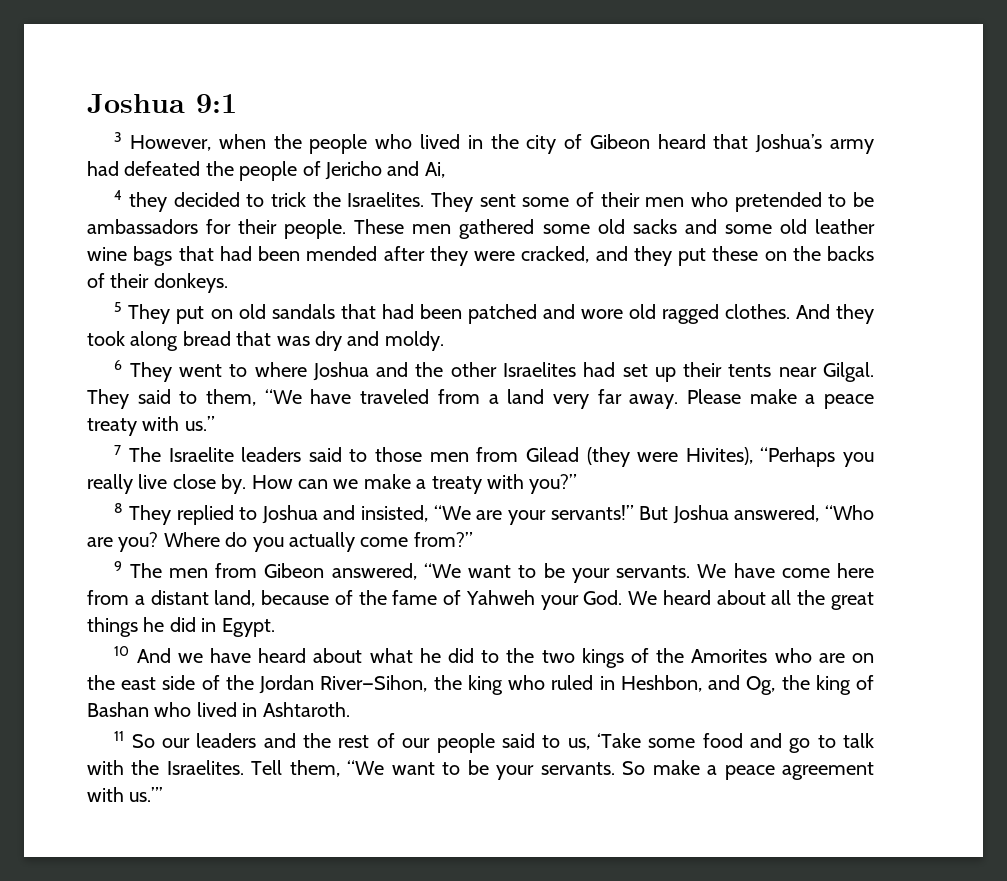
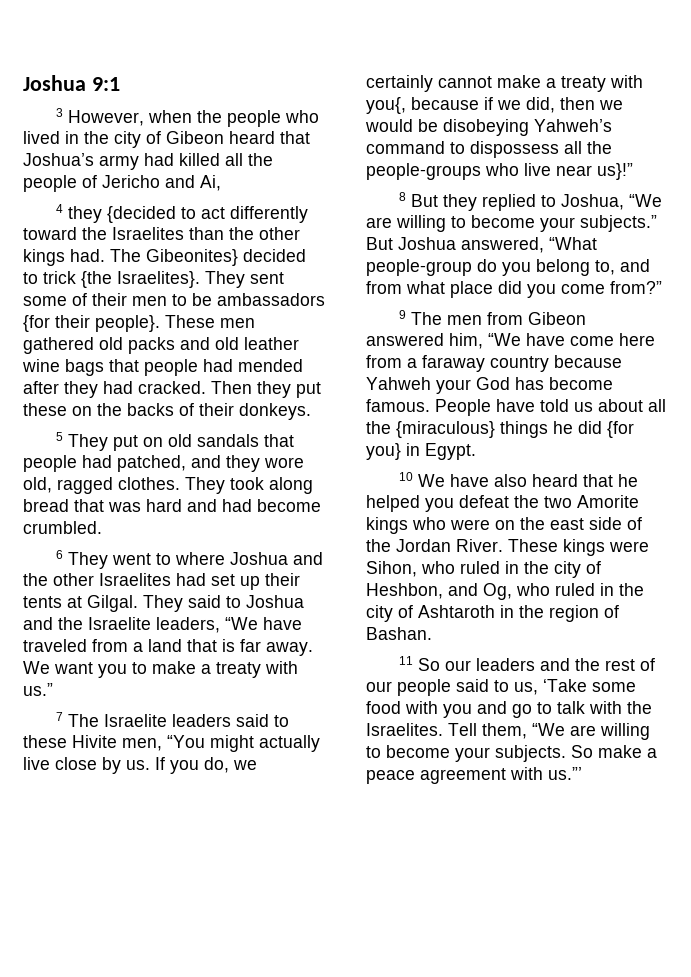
- 3 However, when the people who lived in the city of Gibeon heard that Joshua’s army had defeated the people of Jericho and Ai,
+ 3 However, when the people who lived in the city of Gibeon heard that Joshua’s army had killed all the people of Jericho and Ai,
- 4 they decided to trick the Israelites.
+ 4 they {decided to act differently toward the Israelites than the other kings had. The Gibeonites} decided to trick {the Israelites}.
- They sent some of their men who pretended to be ambassadors for their people. These men gathered some old sacks and some old leather wine bags that had been mended after they were cracked, and they put these on the backs of their donkeys.
+ They sent some of their men to be ambassadors {for their people}. These men gathered old packs and old leather wine bags that people had mended after they had cracked. Then they put these on the backs of their donkeys.
- 5 They put on old sandals that had been patched and wore old ragged clothes. And they took along bread that was dry and moldy.
+ 5 They put on old sandals that people had patched, and they wore old, ragged clothes. They took along bread that was hard and had become crumbled.
- 6 They went to where Joshua and the other Israelites had set up their tents near Gilgal.
+ 6 They went to where Joshua and the other Israelites had set up their tents at Gilgal.
- They said to them, “We have traveled from a land very far away. Please make a peace treaty with us.”
+ They said to Joshua and the Israelite leaders, “We have traveled from a land that is far away. We want you to make a treaty with us.”
- 7 The Israelite leaders said to those men from Gilead (they were Hivites), “Perhaps you really live close by. How can we make a treaty with you?”
- 8 They replied to Joshua and insisted, “We are your servants!” But Joshua answered, “Who are you? Where do you actually come from?”
+ 7 The Israelite leaders said to these Hivite men, “You might actually live close by us. If you do, we certainly cannot make a treaty with you{, because if we did, then we would be disobeying Yahweh’s command to dispossess all the people-groups who live near us}!”
+ 8 But they replied to Joshua, “We are willing to become your subjects.” But Joshua answered, “What people-group do you belong to, and from what place did you come from?”
- 9 The men from Gibeon answered, “We want to be your servants. We have come here from a distant land, because of the fame of Yahweh your God. We heard about all the great things he did in Egypt.
+ 9 The men from Gibeon answered him, “We have come here from a faraway country because Yahweh your God has become famous. People have told us about all the {miraculous} things he did {for you} in Egypt.
- 10 And we have heard about what he did to the two kings of the Amorites who are on the east side of the Jordan River—Sihon, the king who ruled in Heshbon, and Og, the king of Bashan who lived in Ashtaroth.
+ 10 We have also heard that he helped you defeat the two Amorite kings who were on the east side of the Jordan River. These kings were Sihon, who ruled in the city of Heshbon, and Og, who ruled in the city of Ashtaroth in the region of Bashan.
- 11 So our leaders and the rest of our people said to us, ‘Take some food and go to talk with the Israelites.
+ 11 So our leaders and the rest of our people said to us, ‘Take some food with you and go to talk with the Israelites.
- Tell them, “We want to be your servants.
+ Tell them, “We are willing to become your subjects.

